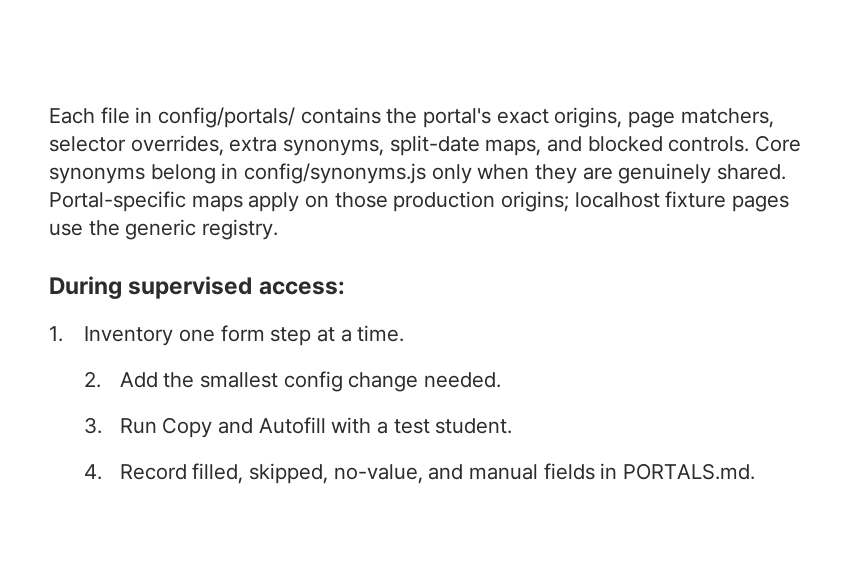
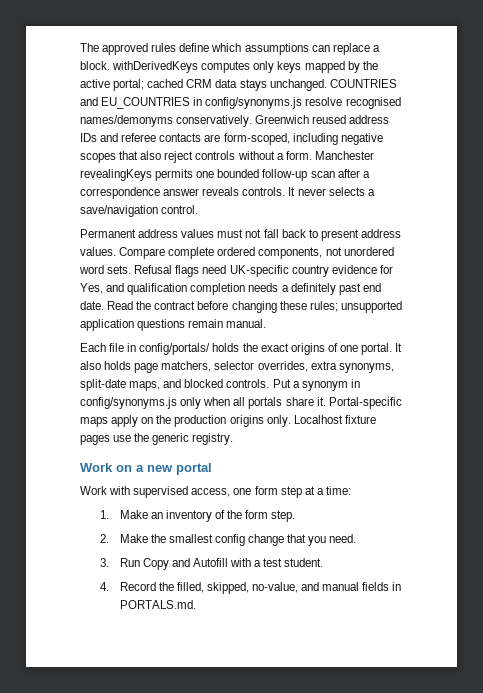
- Each file in config/portals/ contains the portal's exact origins, page matchers, selector overrides, extra synonyms, split-date maps, and blocked controls.
+ The approved rules define which assumptions can replace a block. withDerivedKeys computes only keys mapped by the active portal; cached CRM data stays unchanged. COUNTRIES and EU_COUNTRIES in config/synonyms.js resolve recognised names/demonyms conservatively. Greenwich reused address IDs and referee contacts are form-scoped, including negative scopes that also reject controls without a form. Manchester revealingKeys permits one bounded follow-up scan after a correspondence answer reveals controls. It never selects a save/navigation control.
+ Permanent address values must not fall back to present address values. Compare complete ordered components, not unordered word sets. Refusal flags need UK-specific country evidence for Yes, and qualification completion needs a definitely past end date. Read the contract before changing these rules; unsupported application questions remain manual.
+ Each file in config/portals/ holds the exact origins of one portal. It also holds page matchers, selector overrides, extra synonyms, split-date maps, and blocked controls.
- Core synonyms belong in config/synonyms.js only when they are genuinely shared. Portal-specific maps apply on those production origins; localhost fixture pages use the generic registry.
+ Put a synonym in config/synonyms.js only when all portals share it. Portal-specific maps apply on the production origins only. Localhost fixture pages use the generic registry.
- During supervised access:
- 1. Inventory one form step at a time.
- 2. Add the smallest config change needed.
+ Work on a new portal
+ Work with supervised access, one form step at a time:
+ 1. Make an inventory of the form step.
+ 2. Make the smallest config change that you need.
- 4. Record filled, skipped, no-value, and manual fields in PORTALS.md.
+ 4. Record the filled, skipped, no-value, and manual fields in PORTALS.md.

